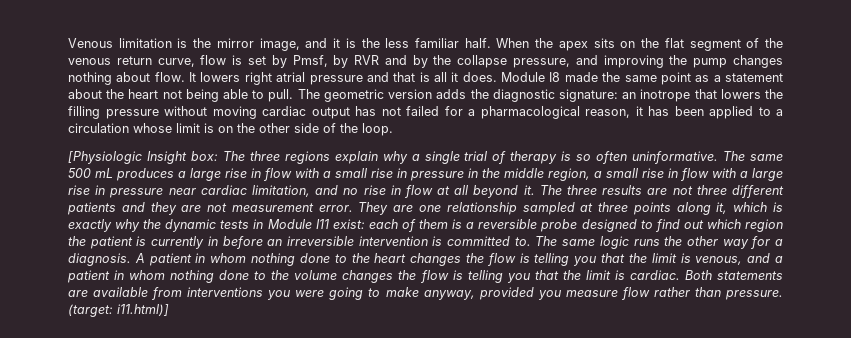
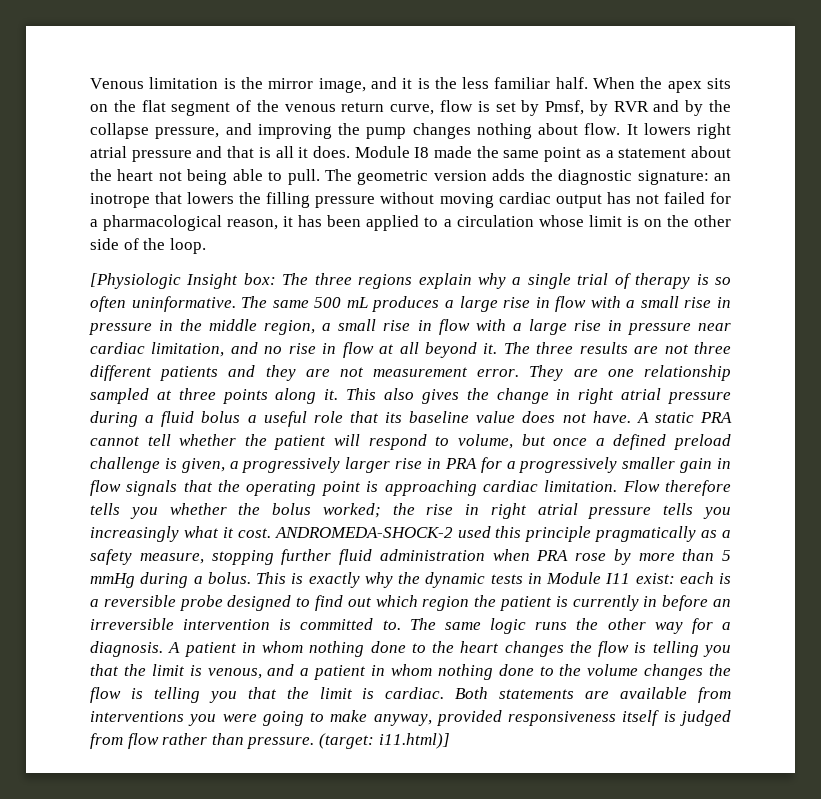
- They are one relationship sampled at three points along it, which is exactly why the dynamic tests in Module I11 exist: each of them is a reversible probe designed to find out which region the patient is currently in before an irreversible intervention is committed to.
+ They are one relationship sampled at three points along it. This also gives the change in right atrial pressure during a fluid bolus a useful role that its baseline value does not have. A static PRA cannot tell whether the patient will respond to volume, but once a defined preload challenge is given, a progressively larger rise in PRA for a progressively smaller gain in flow signals that the operating point is approaching cardiac limitation. Flow therefore tells you whether the bolus worked; the rise in right atrial pressure tells you increasingly what it cost. ANDROMEDA-SHOCK-2 used this principle pragmatically as a safety measure, stopping further fluid administration when PRA rose by more than 5 mmHg during a bolus. This is exactly why the dynamic tests in Module I11 exist: each is a reversible probe designed to find out which region the patient is currently in before an irreversible intervention is committed to.
- Both statements are available from interventions you were going to make anyway, provided you measure flow rather than pressure.
+ Both statements are available from interventions you were going to make anyway, provided responsiveness itself is judged from flow rather than pressure.

